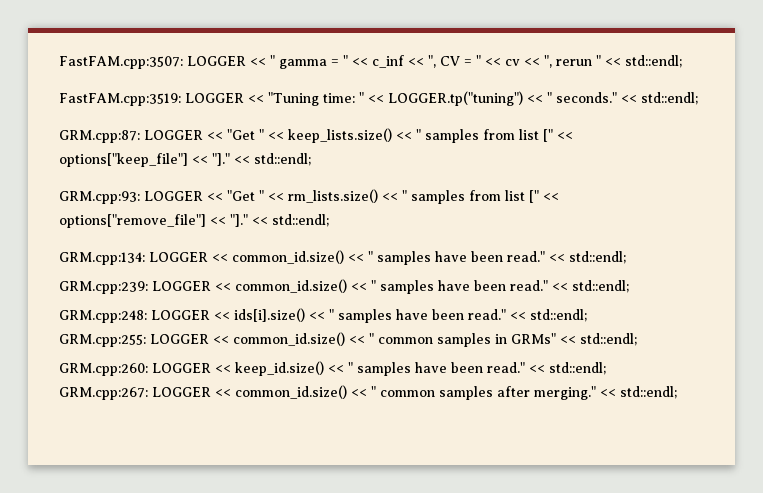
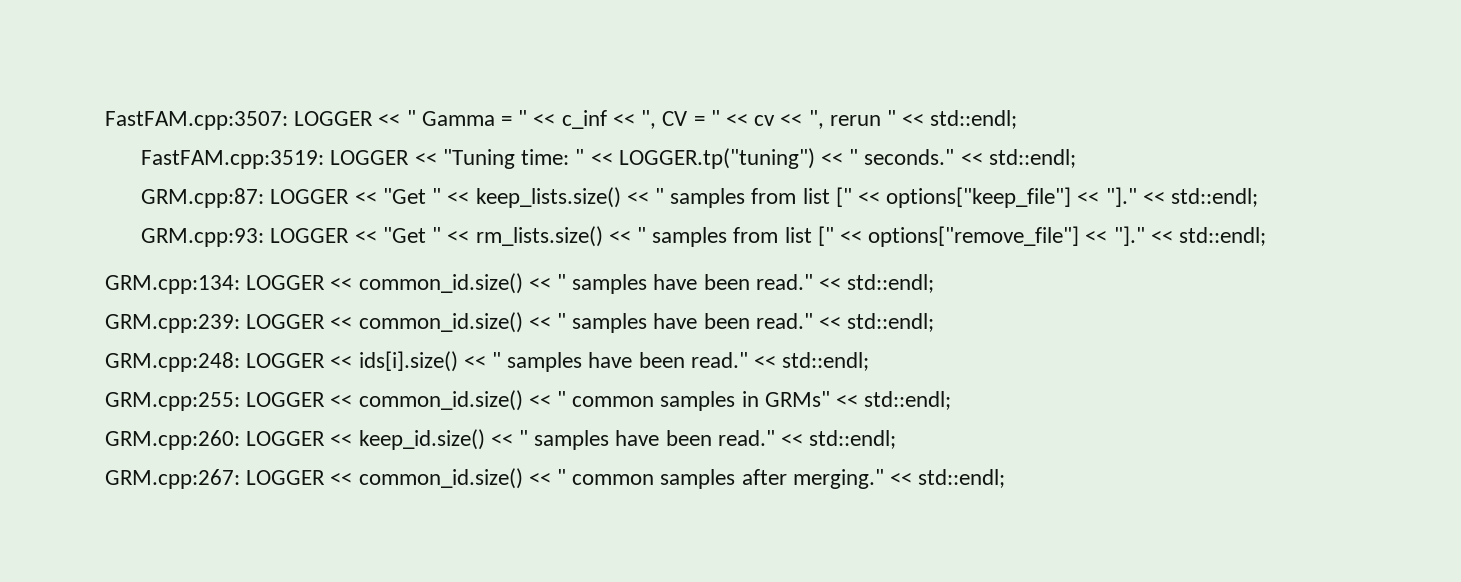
- FastFAM.cpp:3507: LOGGER << " gamma = " << c_inf << ", CV = " << cv << ", rerun " << std::endl;
+ FastFAM.cpp:3507: LOGGER << " Gamma = " << c_inf << ", CV = " << cv << ", rerun " << std::endl;

